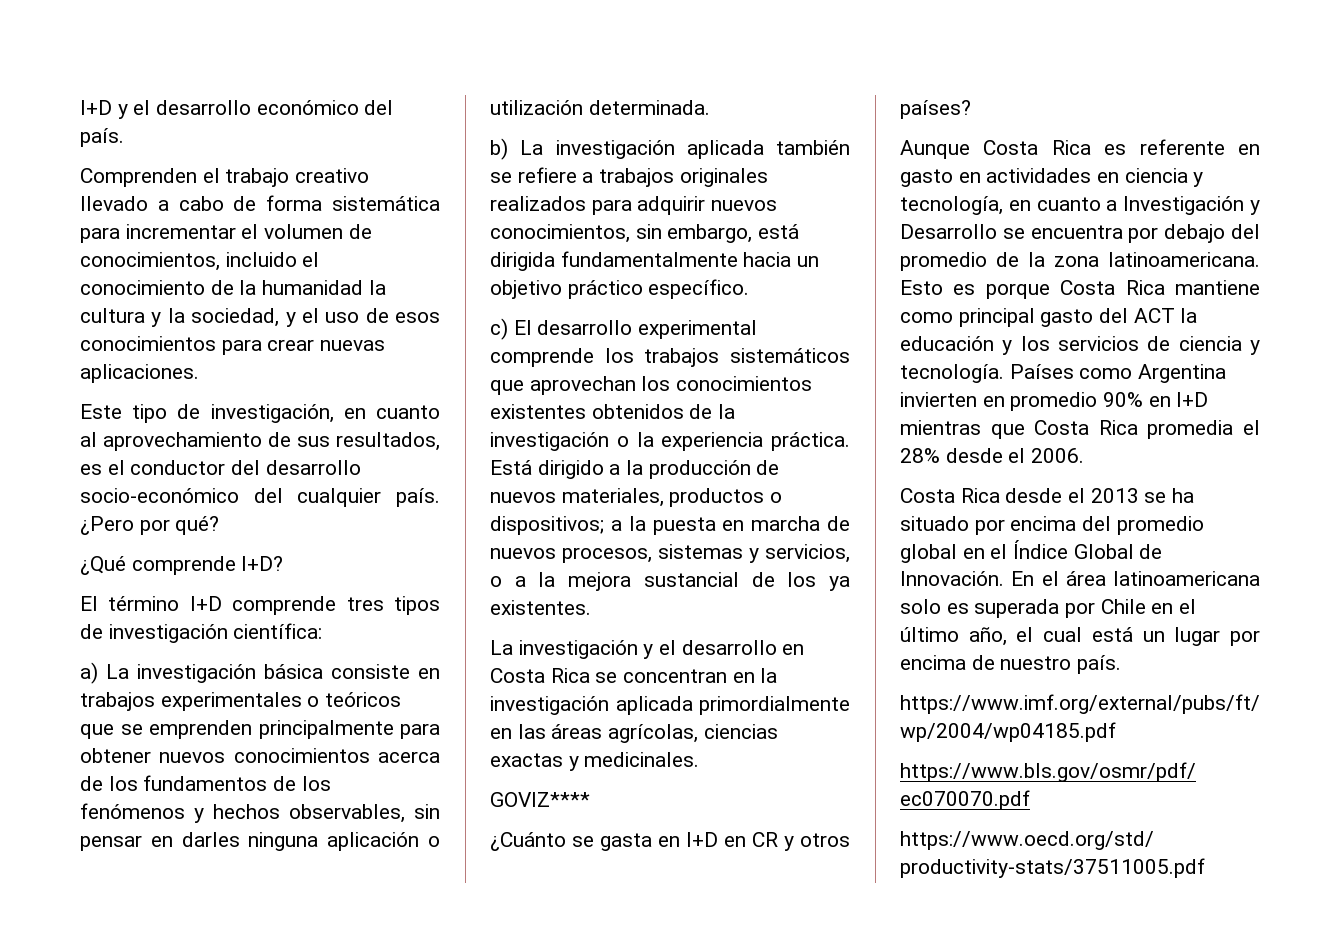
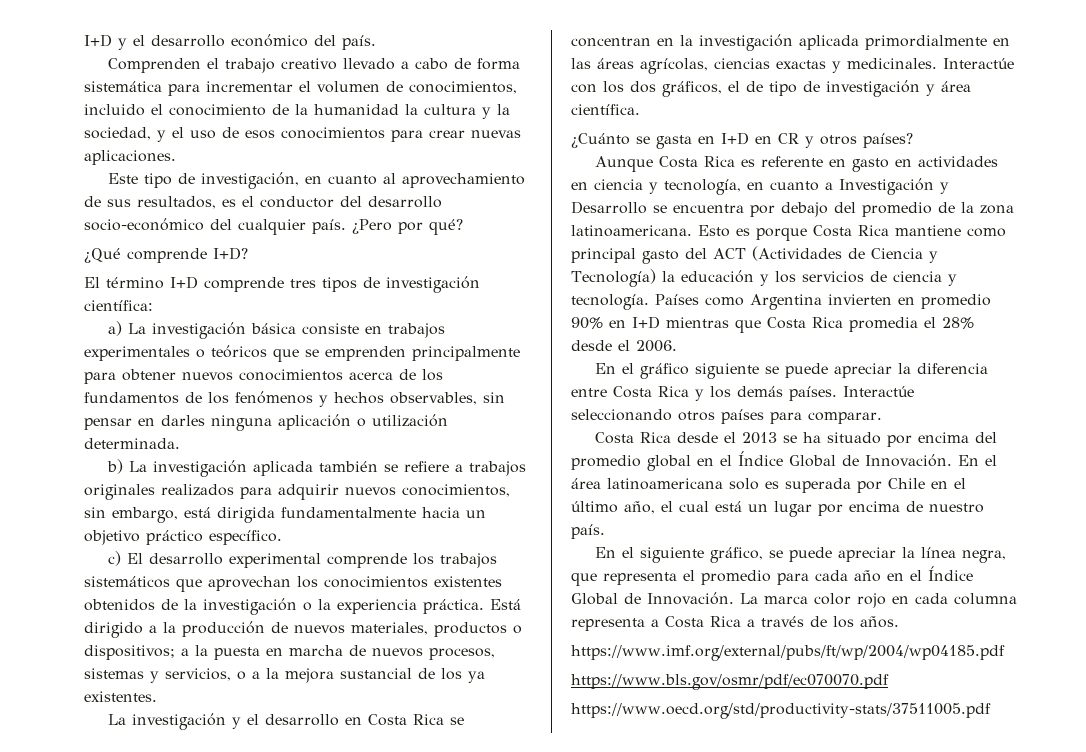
- La investigación y el desarrollo en Costa Rica se concentran en la investigación aplicada primordialmente en las áreas agrícolas, ciencias exactas y medicinales.
- GOVIZ****
+ La investigación y el desarrollo en Costa Rica se concentran en la investigación aplicada primordialmente en las áreas agrícolas, ciencias exactas y medicinales. Interactúe con los dos gráficos, el de tipo de investigación y área científica.
- Esto es porque Costa Rica mantiene como principal gasto del ACT la educación y los servicios de ciencia y tecnología.
+ Esto es porque Costa Rica mantiene como principal gasto del ACT (Actividades de Ciencia y Tecnología) la educación y los servicios de ciencia y tecnología.
+ En el gráfico siguiente se puede apreciar la diferencia entre Costa Rica y los demás países. Interactúe seleccionando otros países para comparar.
+ En el siguiente gráfico, se puede apreciar la línea negra, que representa el promedio para cada año en el Índice Global de Innovación. La marca color rojo en cada columna representa a Costa Rica a través de los años.

